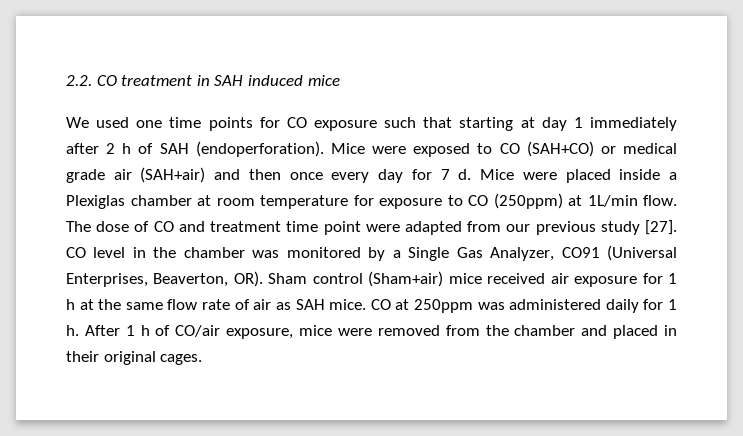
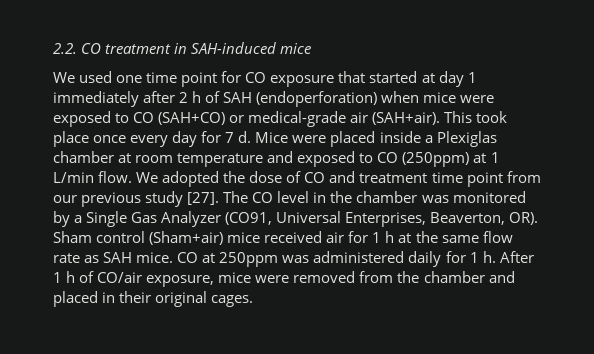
- 2.2. CO treatment in SAH induced mice
+ 2.2. CO treatment in SAH-induced mice
- We used one time points for CO exposure such that starting at day 1 immediately after 2 h of SAH (endoperforation). Mice were exposed to CO (SAH+CO) or medical grade air (SAH+air) and then once every day for 7 d.
+ We used one time point for CO exposure that started at day 1 immediately after 2 h of SAH (endoperforation) when mice were exposed to CO (SAH+CO) or medical-grade air (SAH+air). This took place once every day for 7 d.
- Mice were placed inside a Plexiglas chamber at room temperature for exposure to CO (250ppm) at 1L/min flow. The dose of CO and treatment time point were adapted from our previous study [27].
+ Mice were placed inside a Plexiglas chamber at room temperature and exposed to CO (250ppm) at 1 L/min flow. We adopted the dose of CO and treatment time point from our previous study [27].
- CO level in the chamber was monitored by a Single Gas Analyzer, CO91 (Universal Enterprises, Beaverton, OR). Sham control (Sham+air) mice received air exposure for 1 h at the same flow rate of air as SAH mice.
+ The CO level in the chamber was monitored by a Single Gas Analyzer (CO91, Universal Enterprises, Beaverton, OR). Sham control (Sham+air) mice received air for 1 h at the same flow rate as SAH mice.

